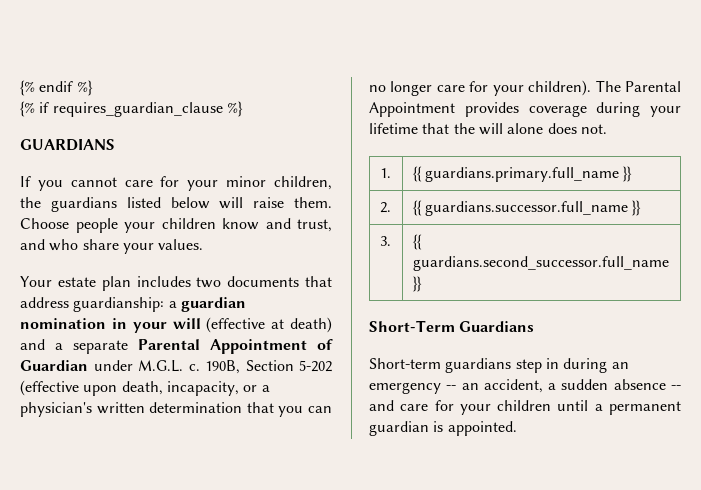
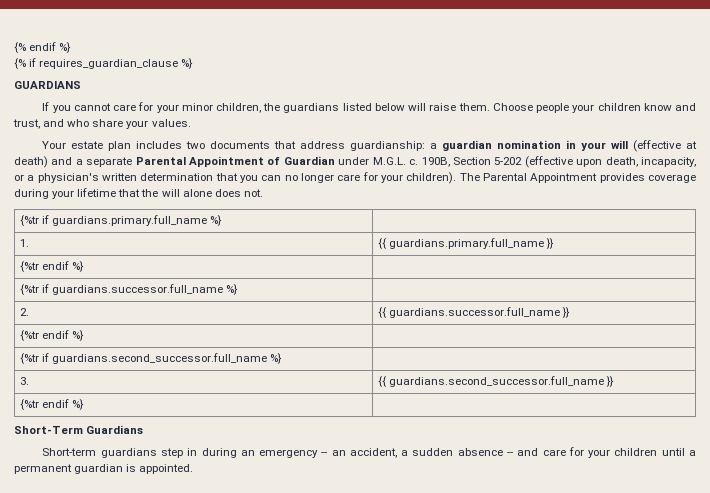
+ {%tr if guardians.primary.full_name %} |
  1. | {{ guardians.primary.full_name }}
+ {%tr endif %} |
+ {%tr if guardians.successor.full_name %} |
  2. | {{ guardians.successor.full_name }}
+ {%tr endif %} |
+ {%tr if guardians.second_successor.full_name %} |
  3. | {{ guardians.second_successor.full_name }}
+ {%tr endif %} |

